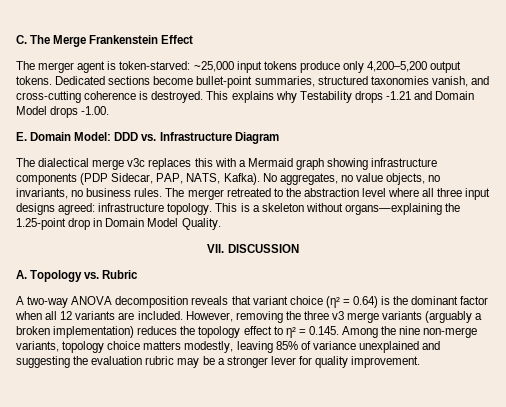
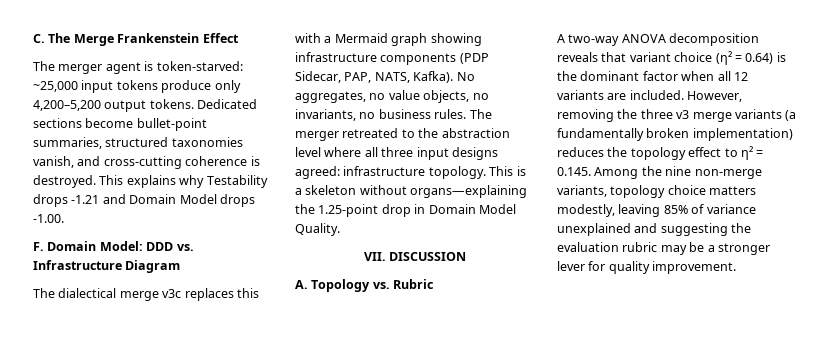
- E. Domain Model: DDD vs. Infrastructure Diagram
+ F. Domain Model: DDD vs. Infrastructure Diagram
- However, removing the three v3 merge variants (arguably a broken implementation) reduces the topology effect to η² = 0.145. Among the nine non-merge variants, topology choice matters modestly, leaving 85% of variance unexplained and suggesting the evaluation rubric may be a stronger lever for quality improvement.
+ However, removing the three v3 merge variants (a fundamentally broken implementation) reduces the topology effect to η² = 0.145. Among the nine non-merge variants, topology choice matters modestly, leaving 85% of variance unexplained and suggesting the evaluation rubric may be a stronger lever for quality improvement.

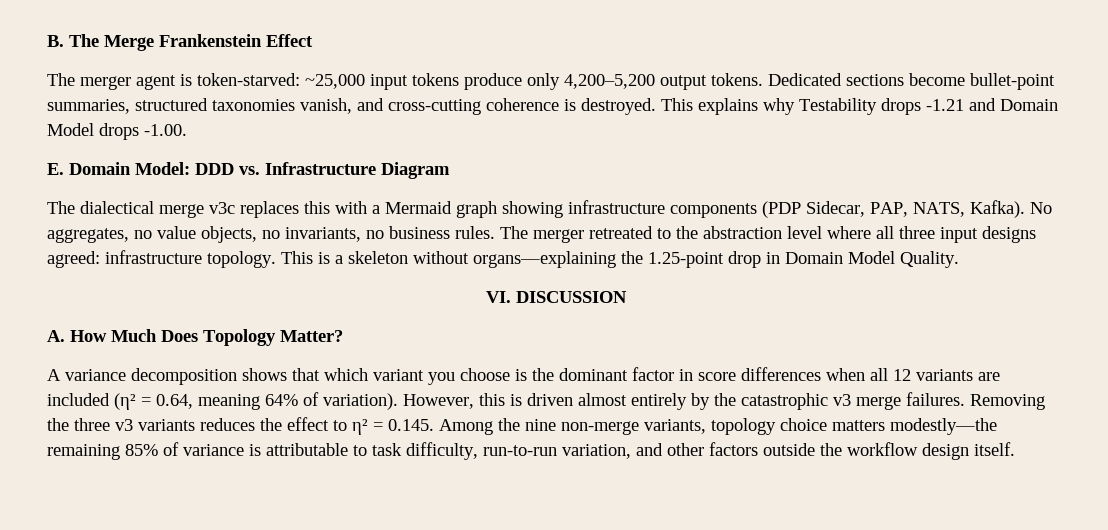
- C. The Merge Frankenstein Effect
+ B. The Merge Frankenstein Effect
- F. Domain Model: DDD vs. Infrastructure Diagram
+ E. Domain Model: DDD vs. Infrastructure Diagram
- VII. DISCUSSION
+ VI. DISCUSSION
- A. Topology vs. Rubric
- A two-way ANOVA decomposition reveals that variant choice (η² = 0.64) is the dominant factor when all 12 variants are included. However, removing the three v3 merge variants (a fundamentally broken implementation) reduces the topology effect to η² = 0.145. Among the nine non-merge variants, topology choice matters modestly, leaving 85% of variance unexplained and suggesting the evaluation rubric may be a stronger lever for quality improvement.
+ A. How Much Does Topology Matter?
+ A variance decomposition shows that which variant you choose is the dominant factor in score differences when all 12 variants are included (η² = 0.64, meaning 64% of variation). However, this is driven almost entirely by the catastrophic v3 merge failures. Removing the three v3 variants reduces the effect to η² = 0.145. Among the nine non-merge variants, topology choice matters modestly—the remaining 85% of variance is attributable to task difficulty, run-to-run variation, and other factors outside the workflow design itself.

